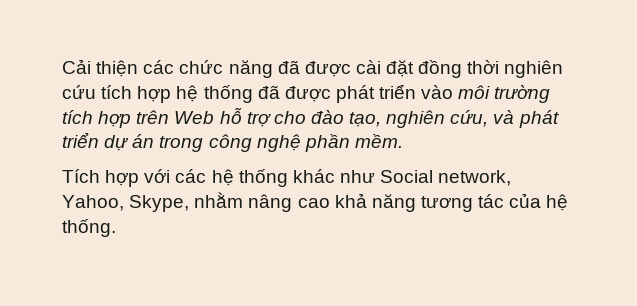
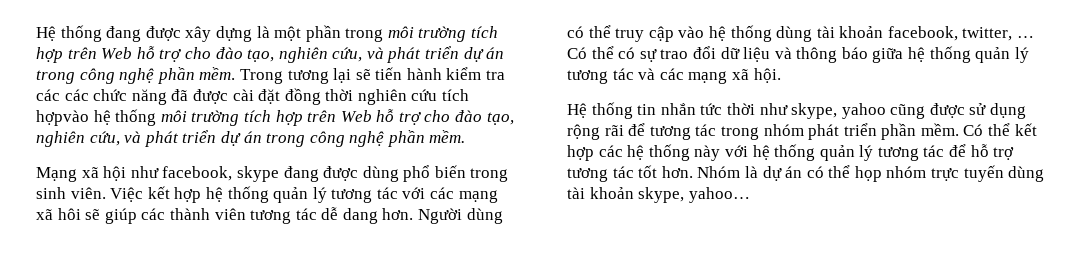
- Cải thiện các chức năng đã được cài đặt đồng thời nghiên cứu tích hợp hệ thống đã được phát triển vào môi trường tích hợp trên Web hỗ trợ cho đào tạo, nghiên cứu, và phát triển dự án trong công nghệ phần mềm.
+ Hệ thống đang được xây dựng là một phần trong môi trường tích hợp trên Web hỗ trợ cho đào tạo, nghiên cứu, và phát triển dự án trong công nghệ phần mềm. Trong tương lại sẽ tiến hành kiểm tra các các chức năng đã được cài đặt đồng thời nghiên cứu tích hợpvào hệ thống môi trường tích hợp trên Web hỗ trợ cho đào tạo, nghiên cứu, và phát triển dự án trong công nghệ phần mềm.
- Tích hợp với các hệ thống khác như Social network, Yahoo, Skype, nhằm nâng cao khả năng tương tác của hệ thống.
+ Mạng xã hội như facebook, skype đang được dùng phổ biến trong sinh viên. Việc kết hợp hệ thống quản lý tương tác với các mạng xã hôi sẽ giúp các thành viên tương tác dễ dang hơn. Người dùng có thể truy cập vào hệ thống dùng tài khoản facebook, twitter, … Có thể có sự trao đổi dữ liệu và thông báo giữa hệ thống quản lý tương tác và các mạng xã hội.
+ Hệ thống tin nhắn tức thời như skype, yahoo cũng được sử dụng rộng rãi để tương tác trong nhóm phát triển phần mềm. Có thể kết hợp các hệ thống này với hệ thống quản lý tương tác để hỗ trợ tương tác tốt hơn. Nhóm là dự án có thể họp nhóm trực tuyến dùng tài khoản skype, yahoo…

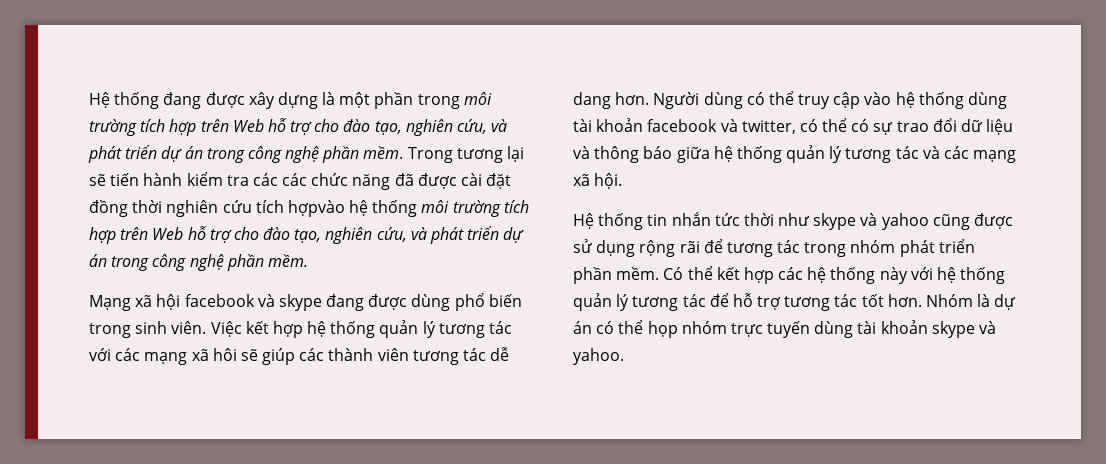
- Mạng xã hội như facebook, skype đang được dùng phổ biến trong sinh viên.
+ Mạng xã hội facebook và skype đang được dùng phổ biến trong sinh viên.
- Người dùng có thể truy cập vào hệ thống dùng tài khoản facebook, twitter, … Có thể có sự trao đổi dữ liệu và thông báo giữa hệ thống quản lý tương tác và các mạng xã hội.
+ Người dùng có thể truy cập vào hệ thống dùng tài khoản facebook và twitter, có thể có sự trao đổi dữ liệu và thông báo giữa hệ thống quản lý tương tác và các mạng xã hội.
- Hệ thống tin nhắn tức thời như skype, yahoo cũng được sử dụng rộng rãi để tương tác trong nhóm phát triển phần mềm.
+ Hệ thống tin nhắn tức thời như skype và yahoo cũng được sử dụng rộng rãi để tương tác trong nhóm phát triển phần mềm.
- Nhóm là dự án có thể họp nhóm trực tuyến dùng tài khoản skype, yahoo…
+ Nhóm là dự án có thể họp nhóm trực tuyến dùng tài khoản skype và yahoo.

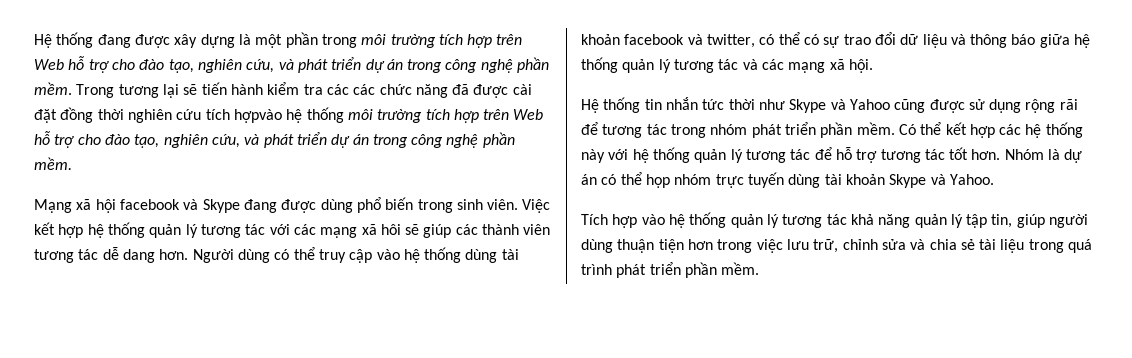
- Mạng xã hội facebook và skype đang được dùng phổ biến trong sinh viên.
+ Mạng xã hội facebook và Skype đang được dùng phổ biến trong sinh viên.
- Hệ thống tin nhắn tức thời như skype và yahoo cũng được sử dụng rộng rãi để tương tác trong nhóm phát triển phần mềm.
+ Hệ thống tin nhắn tức thời như Skype và Yahoo cũng được sử dụng rộng rãi để tương tác trong nhóm phát triển phần mềm.
- Nhóm là dự án có thể họp nhóm trực tuyến dùng tài khoản skype và yahoo.
+ Nhóm là dự án có thể họp nhóm trực tuyến dùng tài khoản Skype và Yahoo.
+ Tích hợp vào hệ thống quản lý tương tác khả năng quản lý tập tin, giúp người dùng thuận tiện hơn trong việc lưu trữ, chỉnh sửa và chia sẻ tài liệu trong quá trình phát triển phần mềm.

